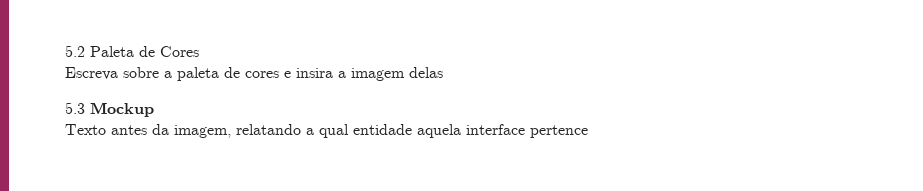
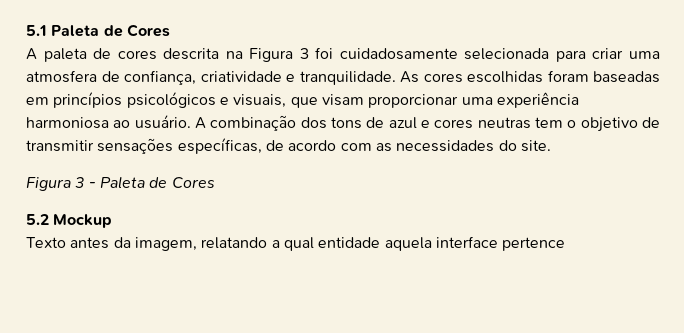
- 5.2 Paleta de Cores
- Escreva sobre a paleta de cores e insira a imagem delas
- 5.3 Mockup
+ 5.1 Paleta de Cores
+ A paleta de cores descrita na Figura 3 foi cuidadosamente selecionada para criar uma atmosfera de confiança, criatividade e tranquilidade. As cores escolhidas foram baseadas em princípios psicológicos e visuais, que visam proporcionar uma experiência harmoniosa ao usuário. A combinação dos tons de azul e cores neutras tem o objetivo de transmitir sensações específicas, de acordo com as necessidades do site.
+ Figura 3 - Paleta de Cores
+ 5.2 Mockup

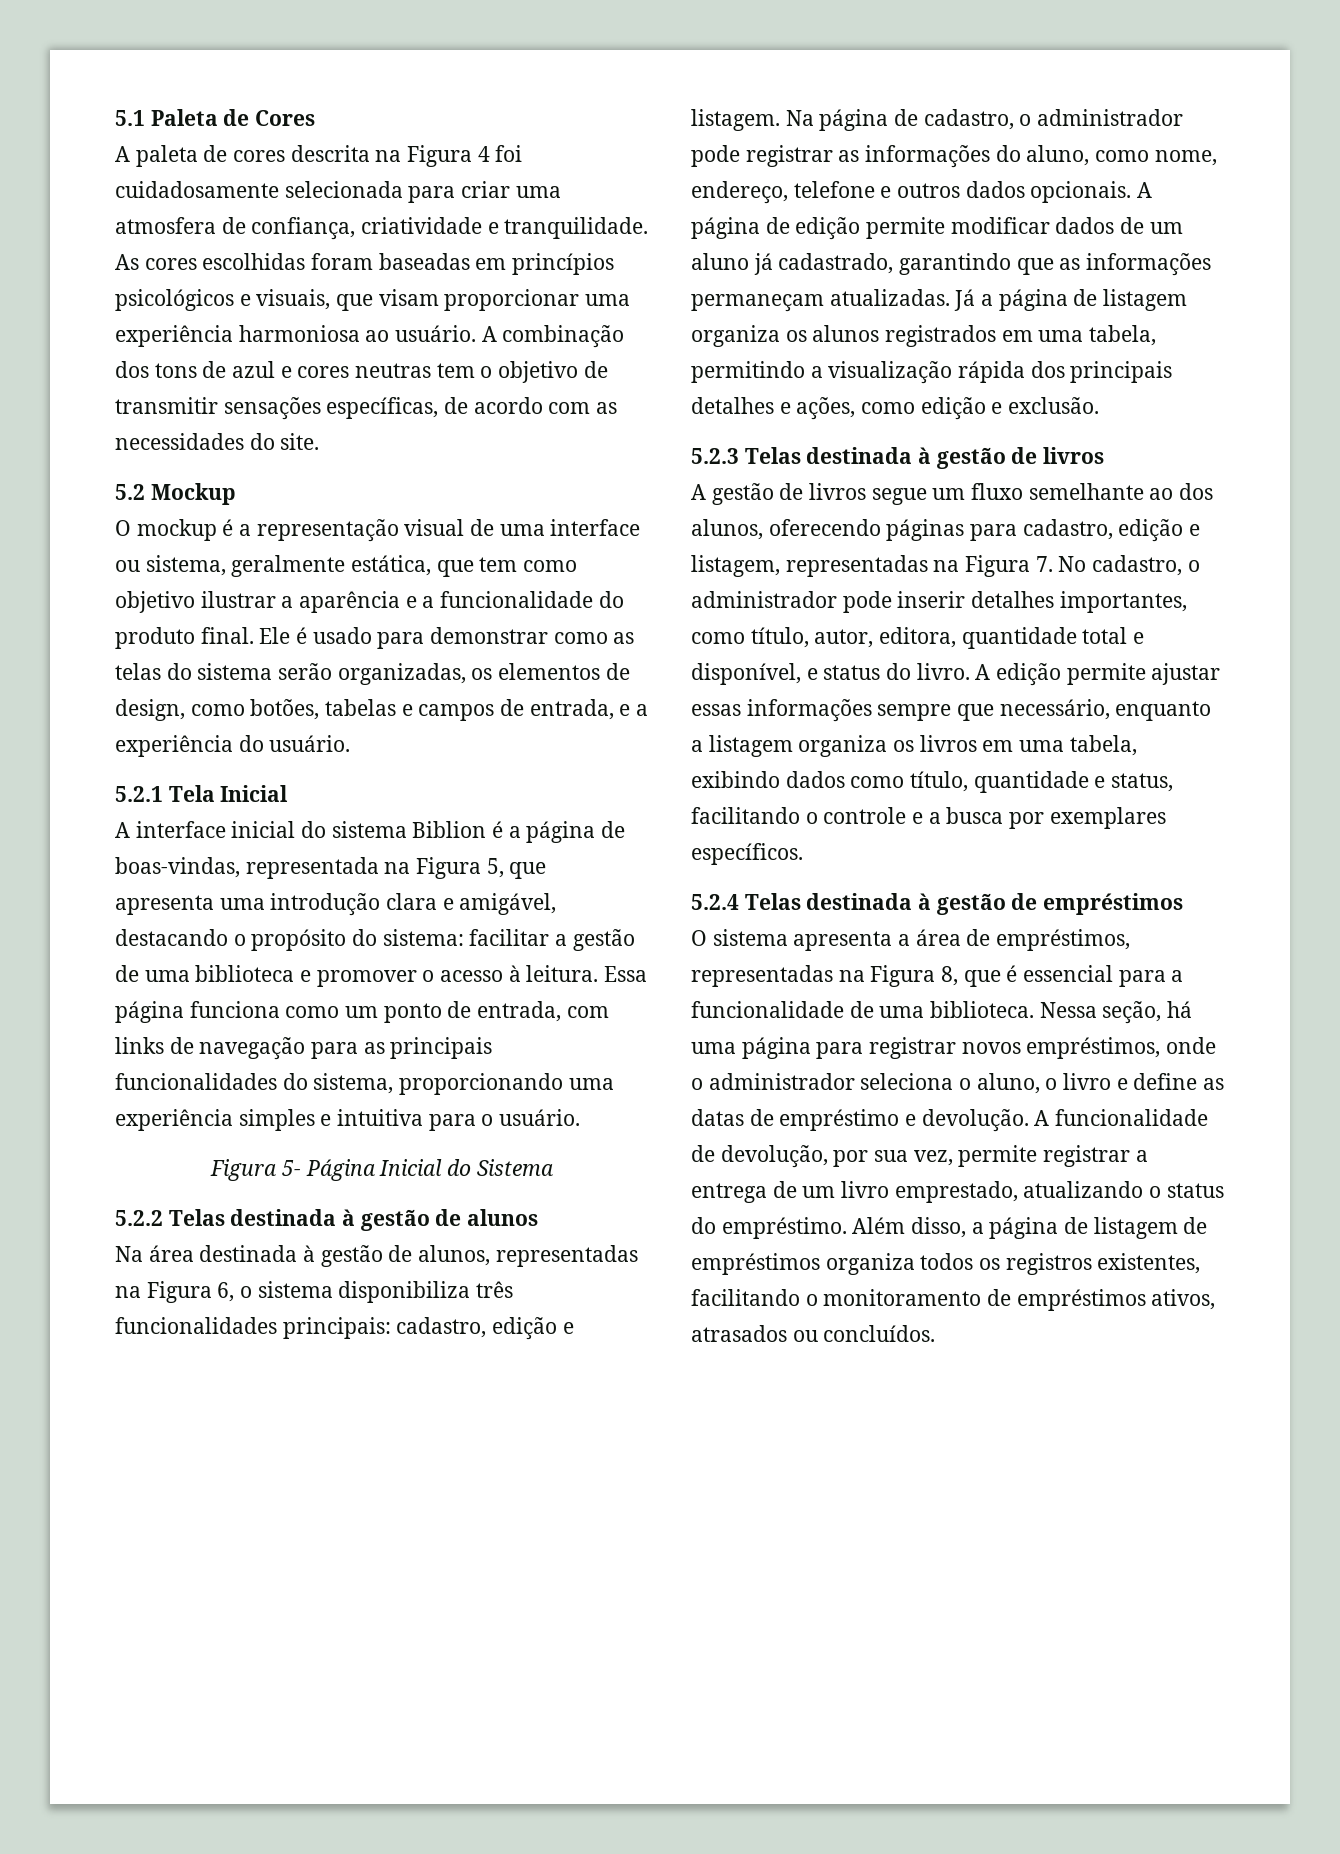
- A paleta de cores descrita na Figura 3 foi cuidadosamente selecionada para criar uma atmosfera de confiança, criatividade e tranquilidade.
+ A paleta de cores descrita na Figura 4 foi cuidadosamente selecionada para criar uma atmosfera de confiança, criatividade e tranquilidade.
- Figura 3 - Paleta de Cores
  5.2 Mockup
- Texto antes da imagem, relatando a qual entidade aquela interface pertence
+ O mockup é a representação visual de uma interface ou sistema, geralmente estática, que tem como objetivo ilustrar a aparência e a funcionalidade do produto final. Ele é usado para demonstrar como as telas do sistema serão organizadas, os elementos de design, como botões, tabelas e campos de entrada, e a experiência do usuário.
+ 5.2.1 Tela Inicial
+ A interface inicial do sistema Biblion é a página de boas-vindas, representada na Figura 5, que apresenta uma introdução clara e amigável, destacando o propósito do sistema: facilitar a gestão de uma biblioteca e promover o acesso à leitura. Essa página funciona como um ponto de entrada, com links de navegação para as principais funcionalidades do sistema, proporcionando uma experiência simples e intuitiva para o usuário.
+ Figura 5- Página Inicial do Sistema
+ 5.2.2 Telas destinada à gestão de alunos
+ Na área destinada à gestão de alunos, representadas na Figura 6, o sistema disponibiliza três funcionalidades principais: cadastro, edição e listagem. Na página de cadastro, o administrador pode registrar as informações do aluno, como nome, endereço, telefone e outros dados opcionais. A página de edição permite modificar dados de um aluno já cadastrado, garantindo que as informações permaneçam atualizadas. Já a página de listagem organiza os alunos registrados em uma tabela, permitindo a visualização rápida dos principais detalhes e ações, como edição e exclusão.
+ 5.2.3 Telas destinada à gestão de livros
+ A gestão de livros segue um fluxo semelhante ao dos alunos, oferecendo páginas para cadastro, edição e listagem, representadas na Figura 7. No cadastro, o administrador pode inserir detalhes importantes, como título, autor, editora, quantidade total e disponível, e status do livro. A edição permite ajustar essas informações sempre que necessário, enquanto a listagem organiza os livros em uma tabela, exibindo dados como título, quantidade e status, facilitando o controle e a busca por exemplares específicos.
+ 5.2.4 Telas destinada à gestão de empréstimos
+ O sistema apresenta a área de empréstimos, representadas na Figura 8, que é essencial para a funcionalidade de uma biblioteca. Nessa seção, há uma página para registrar novos empréstimos, onde o administrador seleciona o aluno, o livro e define as datas de empréstimo e devolução. A funcionalidade de devolução, por sua vez, permite registrar a entrega de um livro emprestado, atualizando o status do empréstimo. Além disso, a página de listagem de empréstimos organiza todos os registros existentes, facilitando o monitoramento de empréstimos ativos, atrasados ou concluídos.

